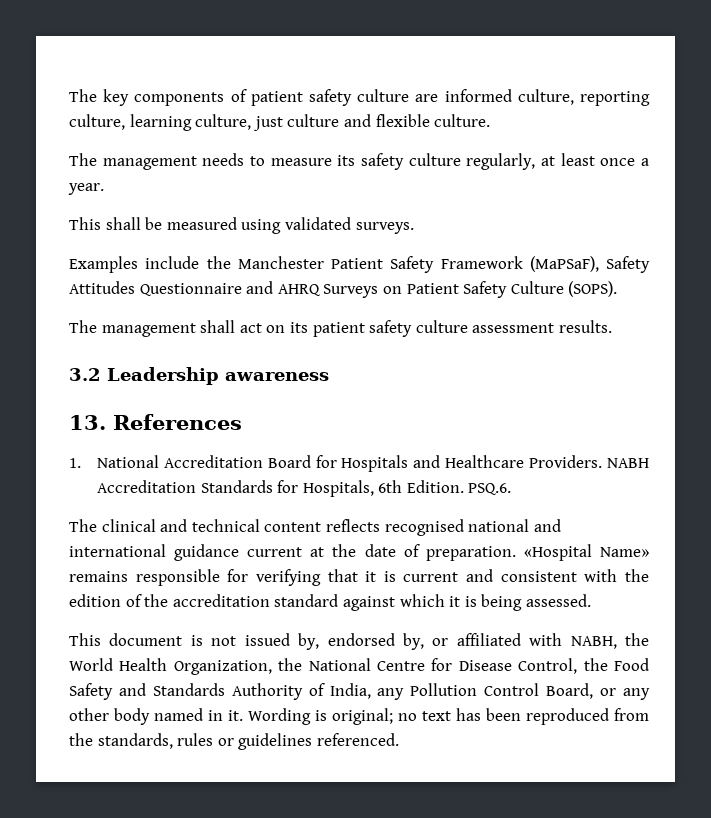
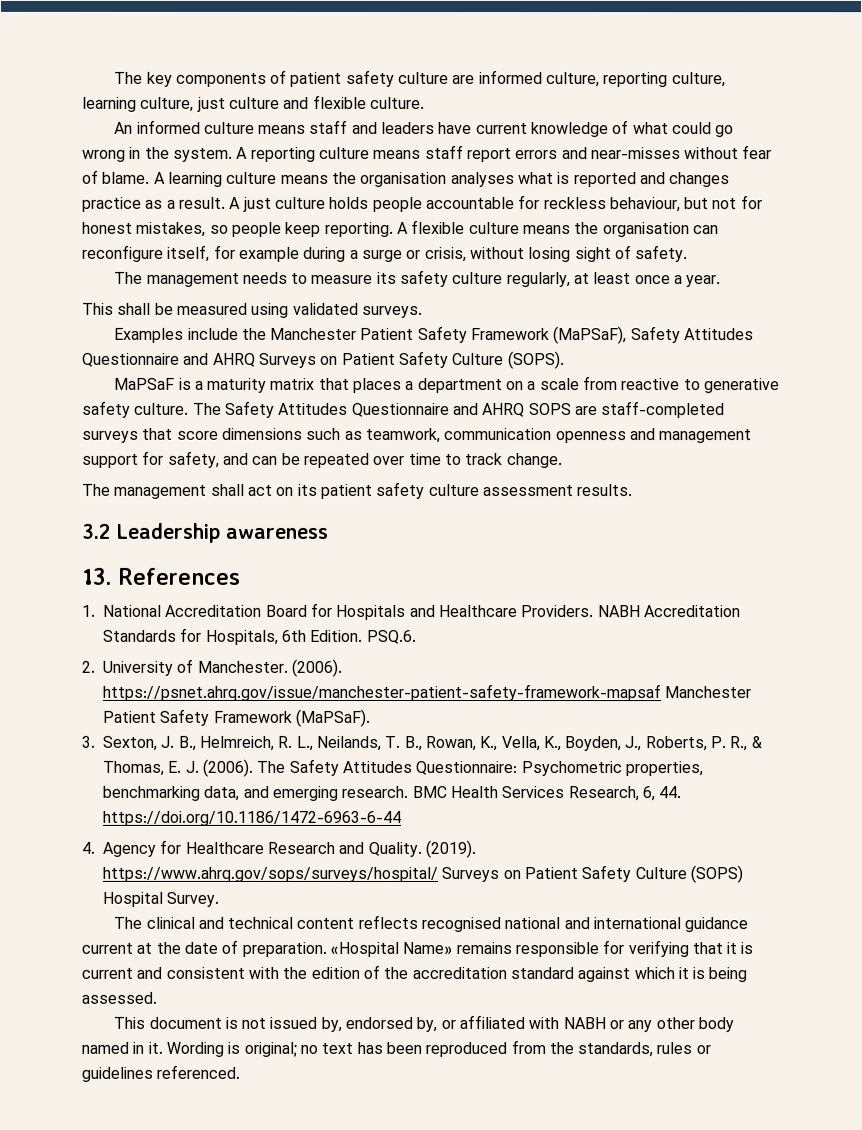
+ An informed culture means staff and leaders have current knowledge of what could go wrong in the system. A reporting culture means staff report errors and near-misses without fear of blame. A learning culture means the organisation analyses what is reported and changes practice as a result. A just culture holds people accountable for reckless behaviour, but not for honest mistakes, so people keep reporting. A flexible culture means the organisation can reconfigure itself, for example during a surge or crisis, without losing sight of safety.
+ MaPSaF is a maturity matrix that places a department on a scale from reactive to generative safety culture. The Safety Attitudes Questionnaire and AHRQ SOPS are staff-completed surveys that score dimensions such as teamwork, communication openness and management support for safety, and can be repeated over time to track change.
+ 2. University of Manchester. (2006). https://psnet.ahrq.gov/issue/manchester-patient-safety-framework-mapsaf Manchester Patient Safety Framework (MaPSaF).
+ 3. Sexton, J. B., Helmreich, R. L., Neilands, T. B., Rowan, K., Vella, K., Boyden, J., Roberts, P. R., & Thomas, E. J. (2006). The Safety Attitudes Questionnaire: Psychometric properties, benchmarking data, and emerging research. BMC Health Services Research, 6, 44. https://doi.org/10.1186/1472-6963-6-44
+ 4. Agency for Healthcare Research and Quality. (2019). https://www.ahrq.gov/sops/surveys/hospital/ Surveys on Patient Safety Culture (SOPS) Hospital Survey.
- This document is not issued by, endorsed by, or affiliated with NABH, the World Health Organization, the National Centre for Disease Control, the Food Safety and Standards Authority of India, any Pollution Control Board, or any other body named in it.
+ This document is not issued by, endorsed by, or affiliated with NABH or any other body named in it.

